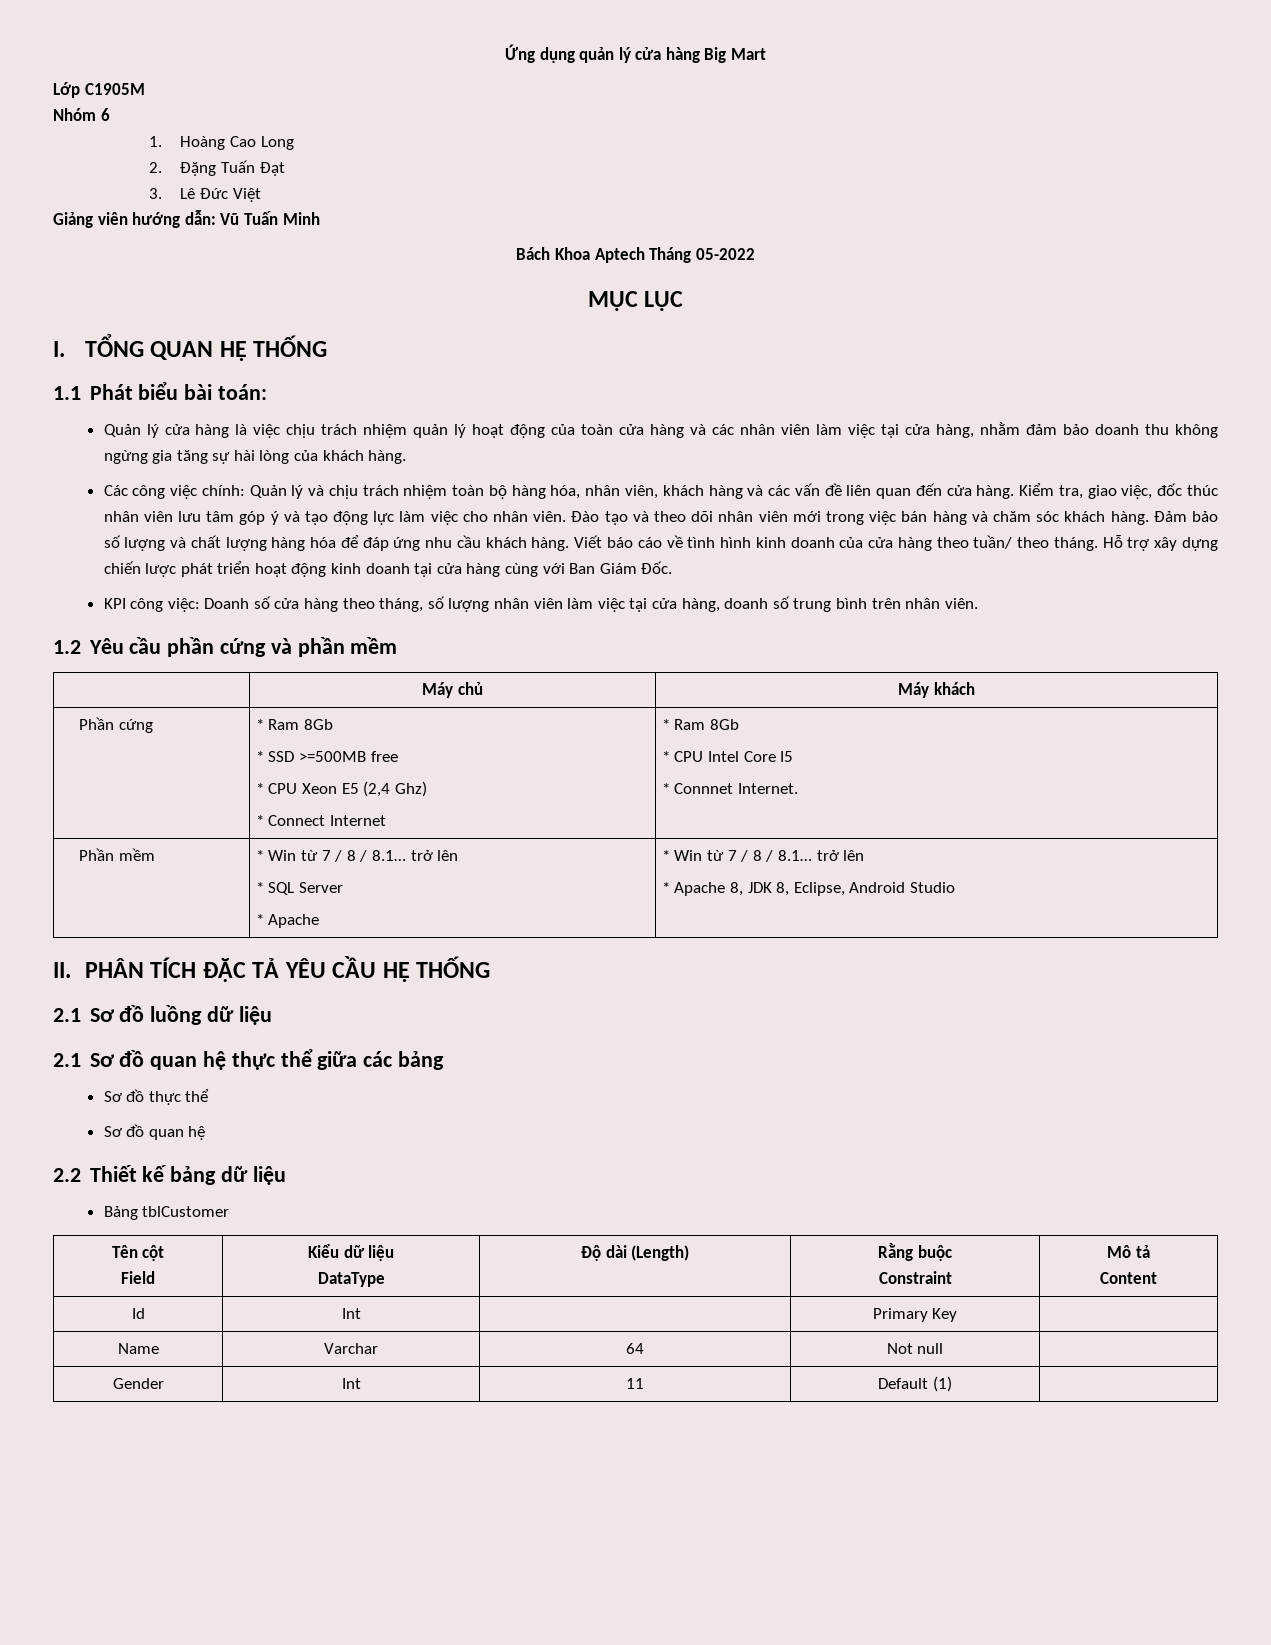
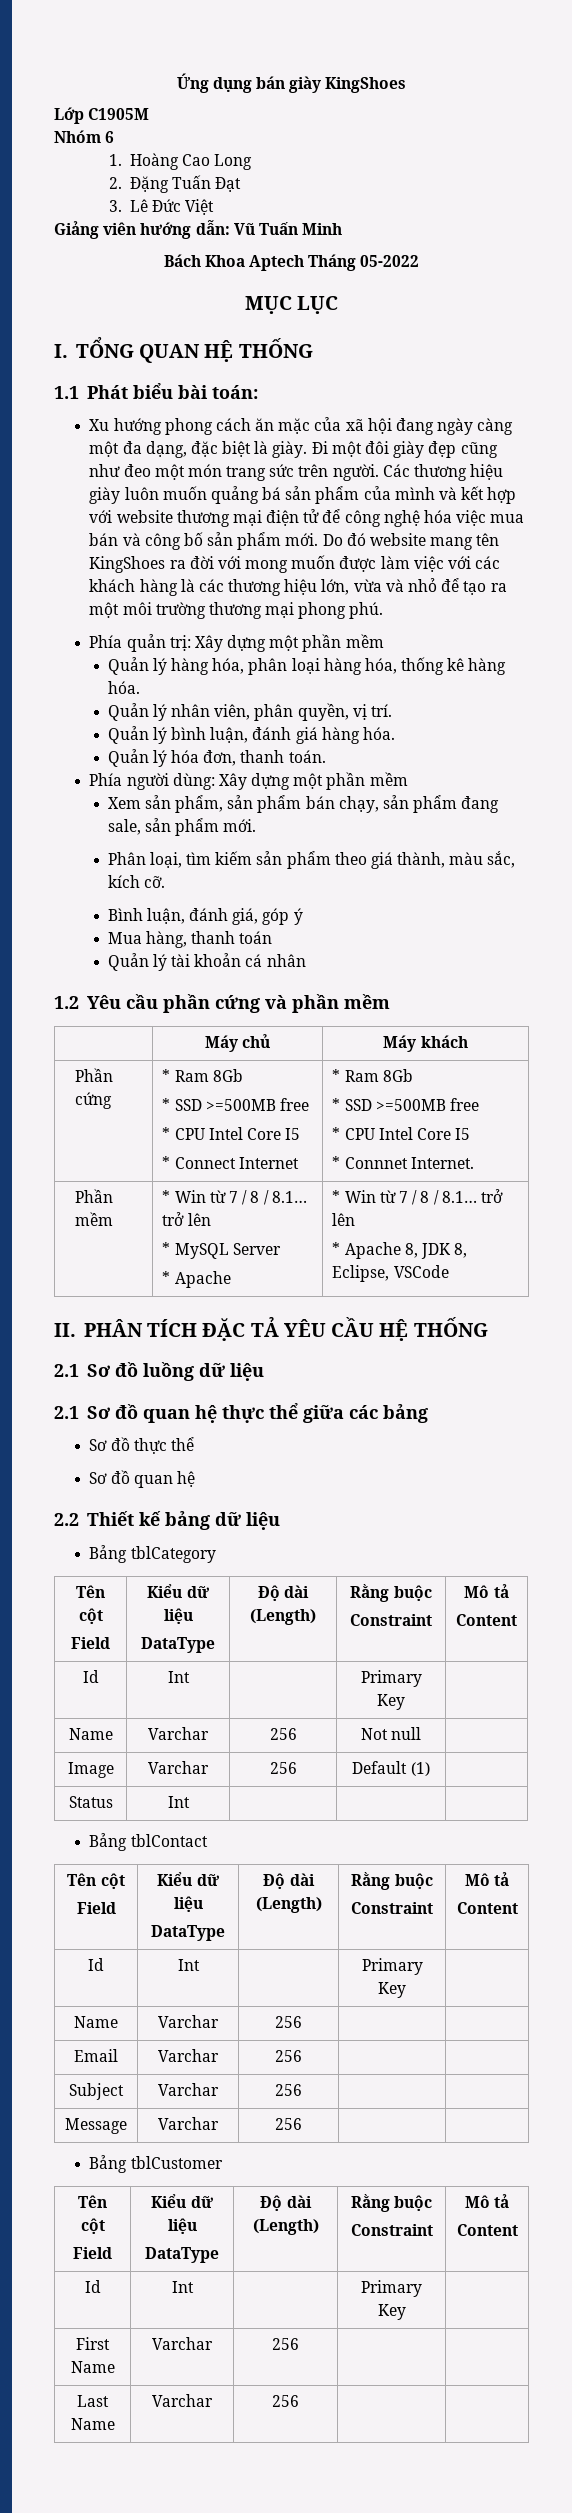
- Ứng dụng quản lý cửa hàng Big Mart
+ Ứng dụng bán giày KingShoes
- Quản lý cửa hàng là việc chịu trách nhiệm quản lý hoạt động của toàn cửa hàng và các nhân viên làm việc tại cửa hàng, nhằm đảm bảo doanh thu không ngừng gia tăng sự hài lòng của khách hàng.
- Các công việc chính: Quản lý và chịu trách nhiệm toàn bộ hàng hóa, nhân viên, khách hàng và các vấn đề liên quan đến cửa hàng. Kiểm tra, giao việc, đốc thúc nhân viên lưu tâm góp ý và tạo động lực làm việc cho nhân viên. Đào tạo và theo dõi nhân viên mới trong việc bán hàng và chăm sóc khách hàng. Đảm bảo số lượng và chất lượng hàng hóa để đáp ứng nhu cầu khách hàng. Viết báo cáo về tình hình kinh doanh của cửa hàng theo tuần/ theo tháng. Hỗ trợ xây dựng chiến lược phát triển hoạt động kinh doanh tại cửa hàng cùng với Ban Giám Đốc.
- KPI công việc: Doanh số cửa hàng theo tháng, số lượng nhân viên làm việc tại cửa hàng, doanh số trung bình trên nhân viên.
+ Xu hướng phong cách ăn mặc của xã hội đang ngày càng một đa dạng, đặc biệt là giày. Đi một đôi giày đẹp cũng như đeo một món trang sức trên người. Các thương hiệu giày luôn muốn quảng bá sản phẩm của mình và kết hợp với website thương mại điện tử để công nghệ hóa việc mua bán và công bố sản phẩm mới. Do đó website mang tên KingShoes ra đời với mong muốn được làm việc với các khách hàng là các thương hiệu lớn, vừa và nhỏ để tạo ra một môi trường thương mại phong phú.
+ Phía quản trị: Xây dựng một phần mềm
+ Quản lý hàng hóa, phân loại hàng hóa, thống kê hàng hóa.
+ Quản lý nhân viên, phân quyền, vị trí.
+ Quản lý bình luận, đánh giá hàng hóa.
+ Quản lý hóa đơn, thanh toán.
+ Phía người dùng: Xây dựng một phần mềm
+ Xem sản phẩm, sản phẩm bán chạy, sản phẩm đang sale, sản phẩm mới.
+ Phân loại, tìm kiếm sản phẩm theo giá thành, màu sắc, kích cỡ.
+ Bình luận, đánh giá, góp ý
+ Mua hàng, thanh toán
+ Quản lý tài khoản cá nhân
  Phần cứng | * Ram 8Gb
  * SSD >=500MB free
- * CPU Xeon E5 (2,4 Ghz)
+ * CPU Intel Core I5
  * Connect Internet | * Ram 8Gb
+ * SSD >=500MB free
  Phần mềm | * Win từ 7 / 8 / 8.1… trở lên
- * SQL Server
+ * MySQL Server
  * Apache | * Win từ 7 / 8 / 8.1… trở lên
- * Apache 8, JDK 8, Eclipse, Android Studio
+ * Apache 8, JDK 8, Eclipse, VSCode
- Bảng tblCustomer
+ Bảng tblCategory
- Name | Varchar | 64 | Not null |
+ Name | Varchar | 256 | Not null |
- Gender | Int | 11 | Default (1) |
+ Image | Varchar | 256 | Default (1) |
+ Status | Int | | |
+ Bảng tblContact
+ Tên cột
+ Field | Kiểu dữ liệu
+ DataType | Độ dài (Length) | Rằng buộc
+ Constraint | Mô tả
+ Content
+ Id | Int | | Primary Key |
+ Name | Varchar | 256 | |
+ Email | Varchar | 256 | |
+ Subject | Varchar | 256 | |
+ Message | Varchar | 256 | |
+ Bảng tblCustomer
+ Tên cột
+ Field | Kiểu dữ liệu
+ DataType | Độ dài (Length) | Rằng buộc
+ Constraint | Mô tả
+ Content
+ Id | Int | | Primary Key |
+ First Name | Varchar | 256 | |
+ Last Name | Varchar | 256 | |

